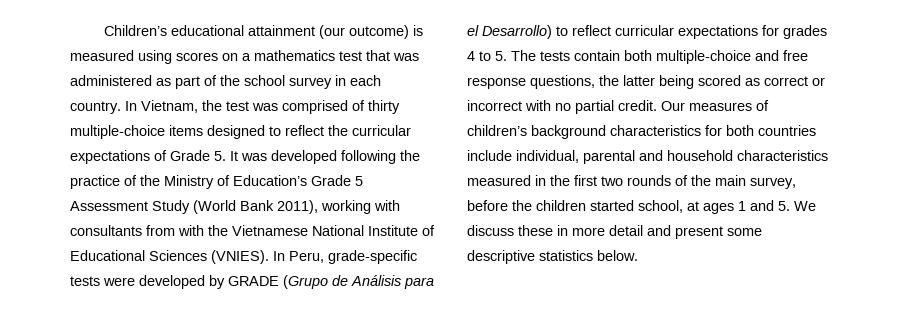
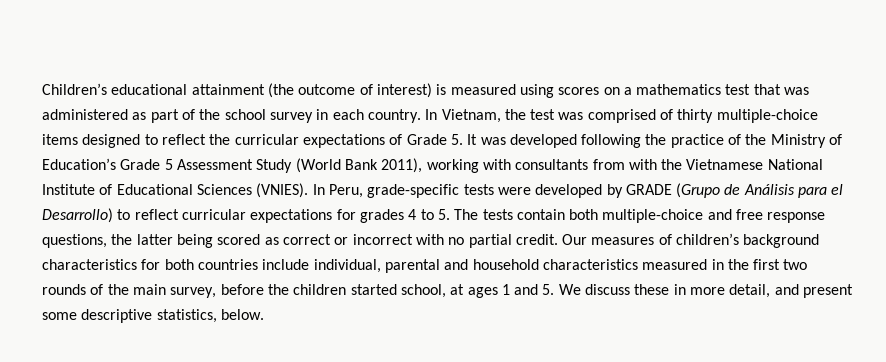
- Children’s educational attainment (our outcome) is measured using scores on a mathematics test that was administered as part of the school survey in each country.
+ Children’s educational attainment (the outcome of interest) is measured using scores on a mathematics test that was administered as part of the school survey in each country.
- Our measures of children’s background characteristics for both countries include individual, parental and household characteristics measured in the first two rounds of the main survey, before the children started school, at ages 1 and 5. We discuss these in more detail and present some descriptive statistics below.
+ Our measures of children’s background characteristics for both countries include individual, parental and household characteristics measured in the first two rounds of the main survey, before the children started school, at ages 1 and 5. We discuss these in more detail, and present some descriptive statistics, below.

